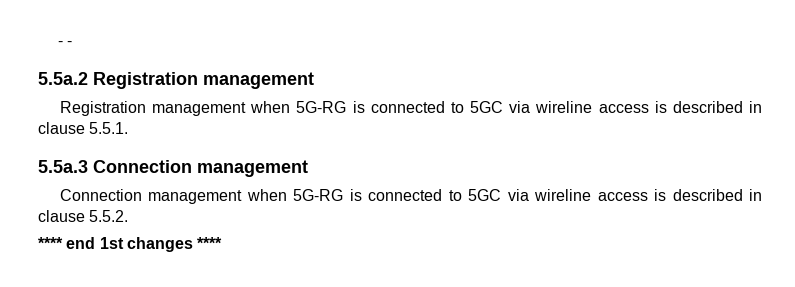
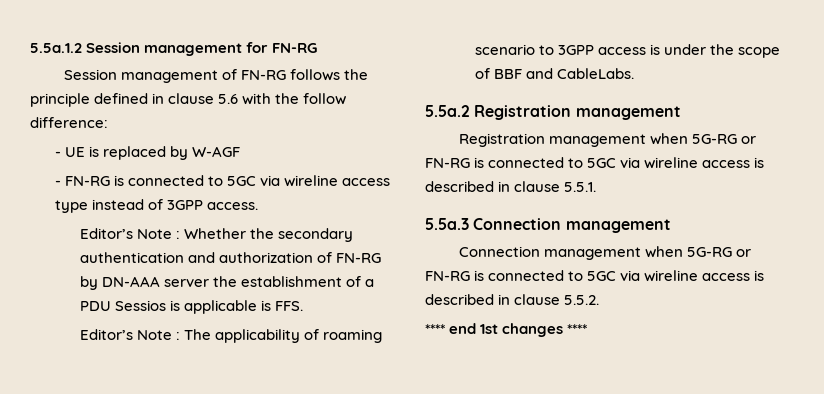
- - -
+ 5.5a.1.2 Session management for FN-RG
+ Session management of FN-RG follows the principle defined in clause 5.6 with the follow difference:
+ - UE is replaced by W-AGF
+ - FN-RG is connected to 5GC via wireline access type instead of 3GPP access.
+ Editor’s Note : Whether the secondary authentication and authorization of FN-RG by DN-AAA server the establishment of a PDU Sessios is applicable is FFS.
+ Editor’s Note : The applicability of roaming scenario to 3GPP access is under the scope of BBF and CableLabs.
- Registration management when 5G-RG is connected to 5GC via wireline access is described in clause 5.5.1.
+ Registration management when 5G-RG or FN-RG is connected to 5GC via wireline access is described in clause 5.5.1.
- Connection management when 5G-RG is connected to 5GC via wireline access is described in clause 5.5.2.
+ Connection management when 5G-RG or FN-RG is connected to 5GC via wireline access is described in clause 5.5.2.

